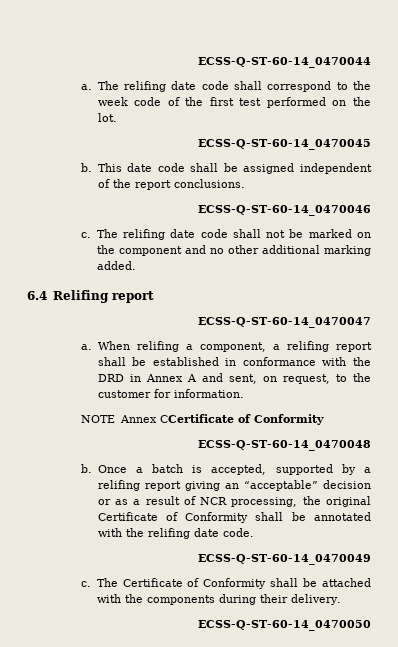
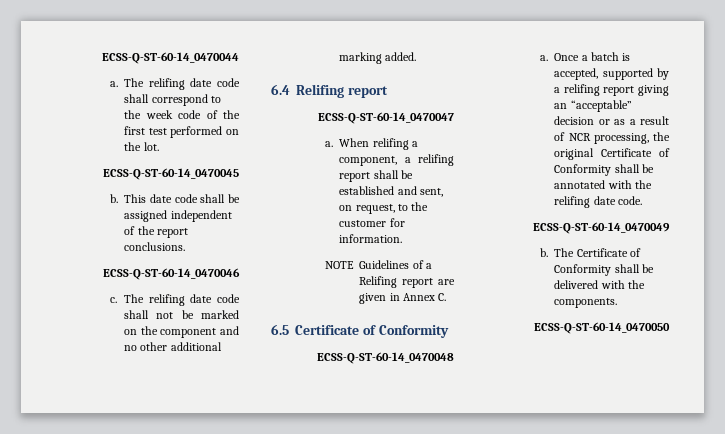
- When relifing a component, a relifing report shall be established in conformance with the DRD in Annex A and sent, on request, to the customer for information.
+ When relifing a component, a relifing report shall be established and sent, on request, to the customer for information.
- NOTE Annex CCertificate of Conformity
+ NOTE Guidelines of a Relifing report are given in Annex C.
+ 6.5 Certificate of Conformity
  ECSS-Q-ST-60-14_0470048
- b.
+ a.
  ECSS-Q-ST-60-14_0470049
- c.
+ b.
- The Certificate of Conformity shall be attached with the components during their delivery.
+ The Certificate of Conformity shall be delivered with the components.

